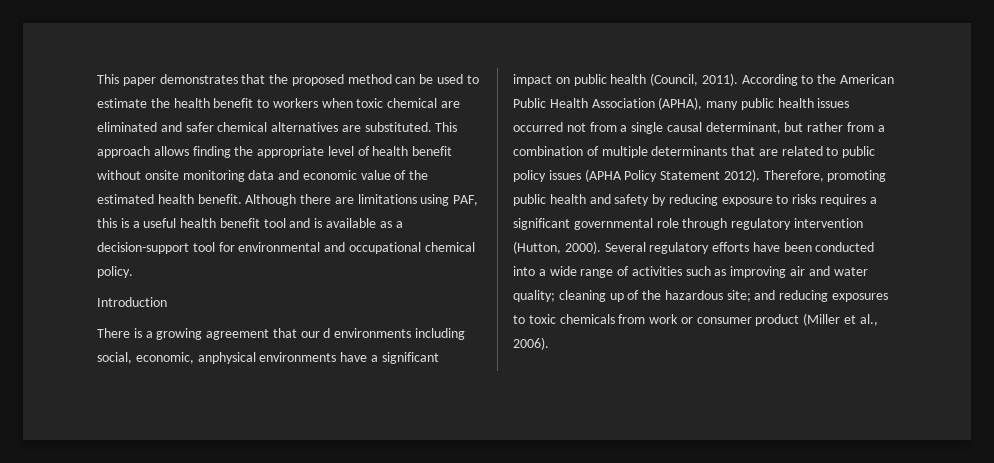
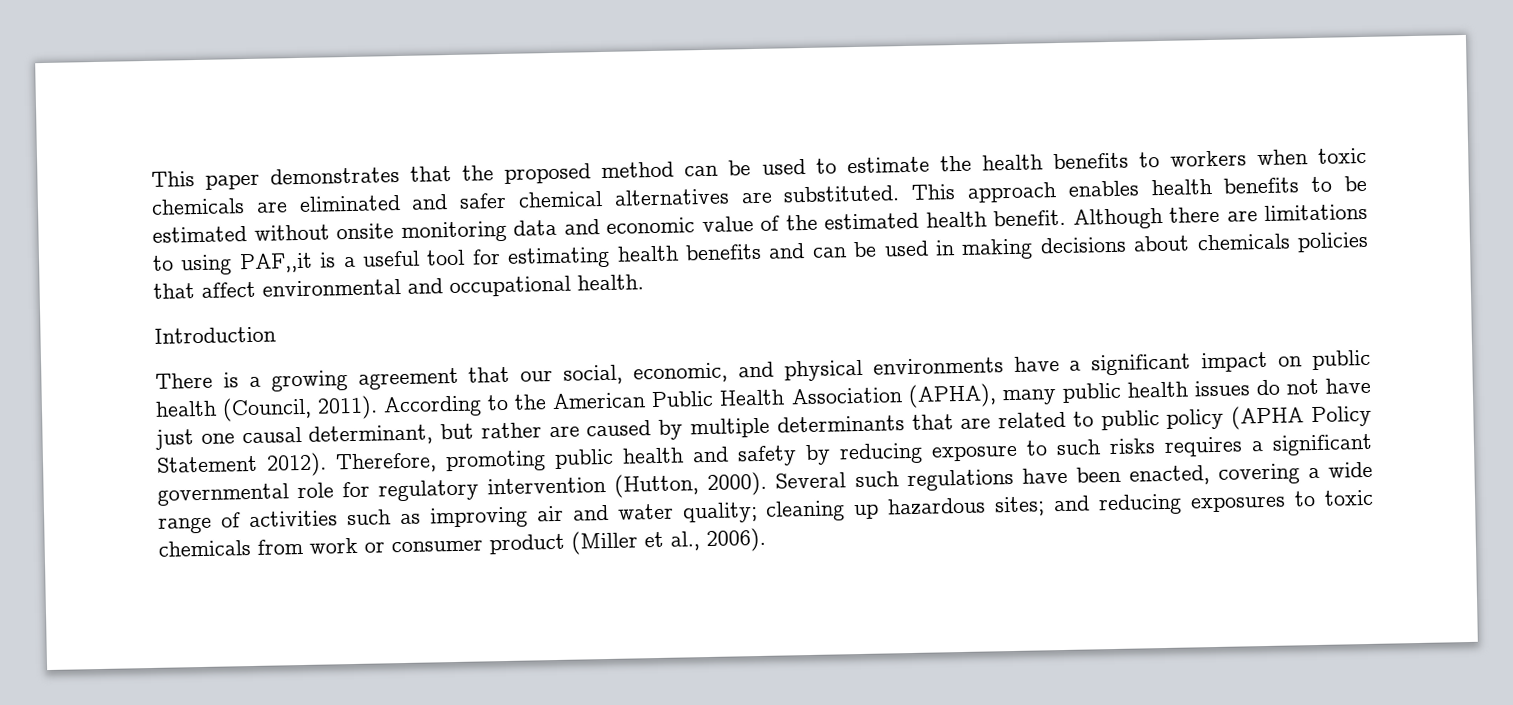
- This paper demonstrates that the proposed method can be used to estimate the health benefit to workers when toxic chemical are eliminated and safer chemical alternatives are substituted.
+ This paper demonstrates that the proposed method can be used to estimate the health benefits to workers when toxic chemicals are eliminated and safer chemical alternatives are substituted.
- This approach allows finding the appropriate level of health benefit without onsite monitoring data and economic value of the estimated health benefit.
+ This approach enables health benefits to be estimated without onsite monitoring data and economic value of the estimated health benefit.
- Although there are limitations using PAF, this is a useful health benefit tool and is available as a decision-support tool for environmental and occupational chemical policy.
+ Although there are limitations to using PAF,,it is a useful tool for estimating health benefits and can be used in making decisions about chemicals policies that affect environmental and occupational health.
- There is a growing agreement that our d environments including social, economic, anphysical environments have a significant impact on public health (Council, 2011).
+ There is a growing agreement that our social, economic, and physical environments have a significant impact on public health (Council, 2011).
- According to the American Public Health Association (APHA), many public health issues occurred not from a single causal determinant, but rather from a combination of multiple determinants that are related to public policy issues (APHA Policy Statement 2012).
+ According to the American Public Health Association (APHA), many public health issues do not have just one causal determinant, but rather are caused by multiple determinants that are related to public policy (APHA Policy Statement 2012).
- Therefore, promoting public health and safety by reducing exposure to risks requires a significant governmental role through regulatory intervention (Hutton, 2000).
+ Therefore, promoting public health and safety by reducing exposure to such risks requires a significant governmental role for regulatory intervention (Hutton, 2000).
- Several regulatory efforts have been conducted into a wide range of activities such as improving air and water quality; cleaning up of the hazardous site; and reducing exposures to toxic chemicals from work or consumer product (Miller et al., 2006).
+ Several such regulations have been enacted, covering a wide range of activities such as improving air and water quality; cleaning up hazardous sites; and reducing exposures to toxic chemicals from work or consumer product (Miller et al., 2006).

